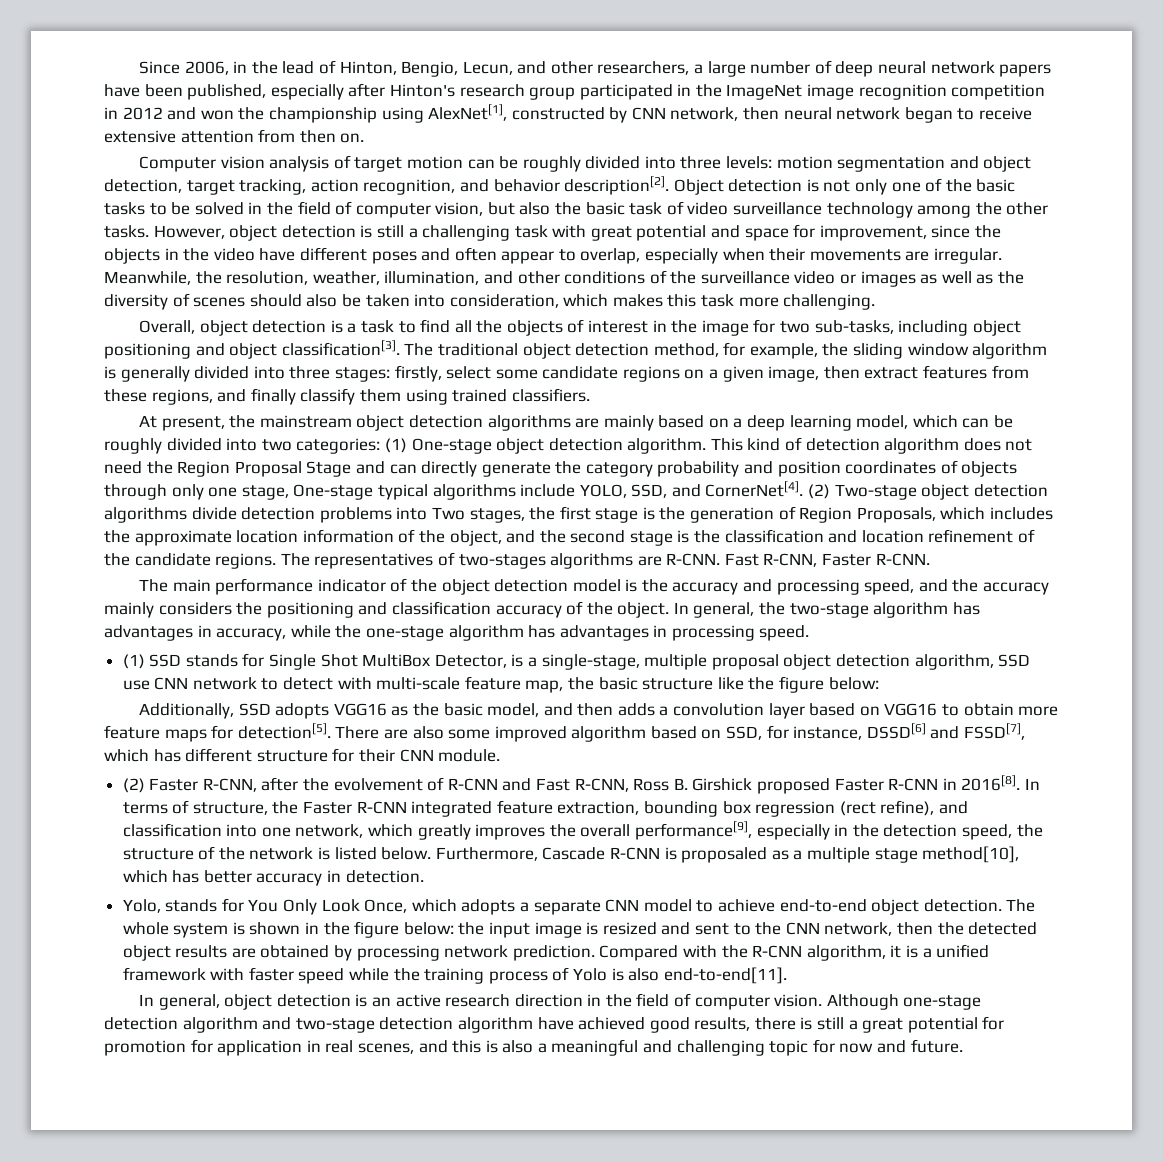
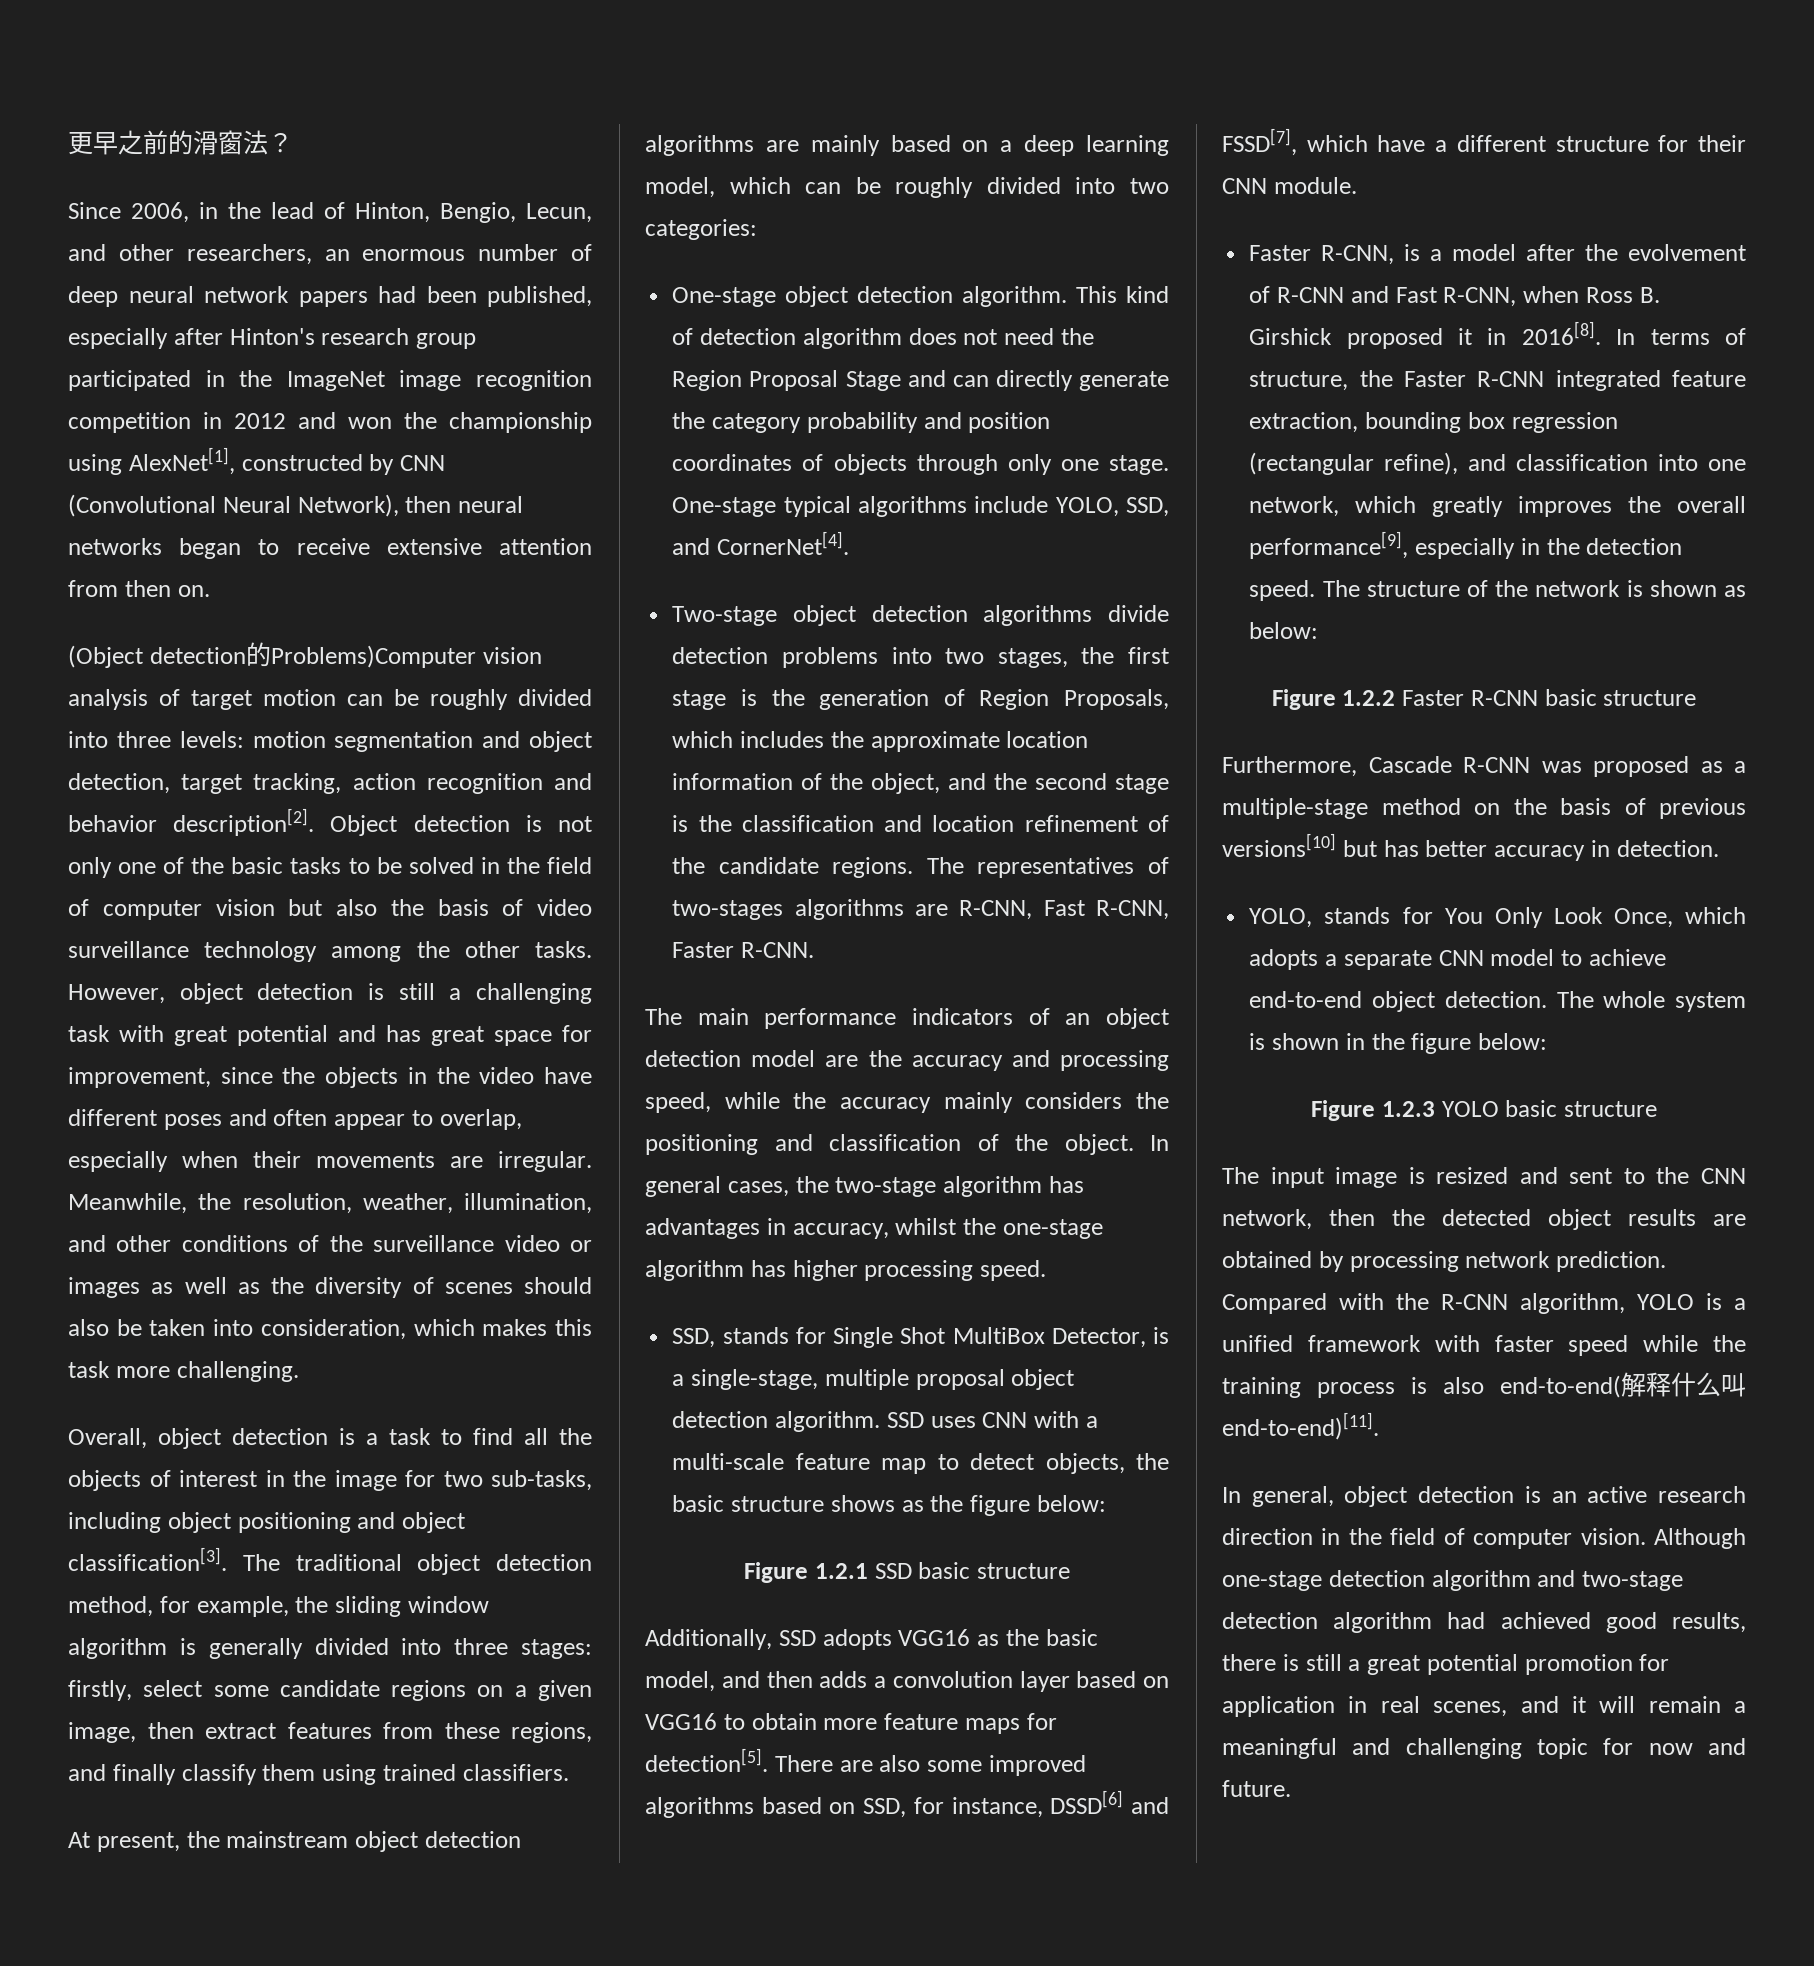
+ 更早之前的滑窗法？
- Since 2006, in the lead of Hinton, Bengio, Lecun, and other researchers, a large number of deep neural network papers have been published, especially after Hinton's research group participated in the ImageNet image recognition competition in 2012 and won the championship using AlexNet[1], constructed by CNN network, then neural network began to receive extensive attention from then on.
+ Since 2006, in the lead of Hinton, Bengio, Lecun, and other researchers, an enormous number of deep neural network papers had been published, especially after Hinton's research group participated in the ImageNet image recognition competition in 2012 and won the championship using AlexNet[1], constructed by CNN (Convolutional Neural Network), then neural networks began to receive extensive attention from then on.
- Computer vision analysis of target motion can be roughly divided into three levels: motion segmentation and object detection, target tracking, action recognition, and behavior description[2].
+ (Object detection的Problems)Computer vision analysis of target motion can be roughly divided into three levels: motion segmentation and object detection, target tracking, action recognition and behavior description[2].
- Object detection is not only one of the basic tasks to be solved in the field of computer vision, but also the basic task of video surveillance technology among the other tasks.
+ Object detection is not only one of the basic tasks to be solved in the field of computer vision but also the basis of video surveillance technology among the other tasks.
- However, object detection is still a challenging task with great potential and space for improvement, since the objects in the video have different poses and often appear to overlap, especially when their movements are irregular.
+ However, object detection is still a challenging task with great potential and has great space for improvement, since the objects in the video have different poses and often appear to overlap, especially when their movements are irregular.
- At present, the mainstream object detection algorithms are mainly based on a deep learning model, which can be roughly divided into two categories: (1) One-stage object detection algorithm.
+ At present, the mainstream object detection algorithms are mainly based on a deep learning model, which can be roughly divided into two categories:
+ One-stage object detection algorithm.
- This kind of detection algorithm does not need the Region Proposal Stage and can directly generate the category probability and position coordinates of objects through only one stage, One-stage typical algorithms include YOLO, SSD, and CornerNet[4]. (2) Two-stage object detection algorithms divide detection problems into Two stages, the first stage is the generation of Region Proposals, which includes the approximate location information of the object, and the second stage is the classification and location refinement of the candidate regions.
+ This kind of detection algorithm does not need the Region Proposal Stage and can directly generate the category probability and position coordinates of objects through only one stage. One-stage typical algorithms include YOLO, SSD, and CornerNet[4].
+ Two-stage object detection algorithms divide detection problems into two stages, the first stage is the generation of Region Proposals, which includes the approximate location information of the object, and the second stage is the classification and location refinement of the candidate regions.
- The representatives of two-stages algorithms are R-CNN. Fast R-CNN, Faster R-CNN.
+ The representatives of two-stages algorithms are R-CNN, Fast R-CNN, Faster R-CNN.
- The main performance indicator of the object detection model is the accuracy and processing speed, and the accuracy mainly considers the positioning and classification accuracy of the object.
+ The main performance indicators of an object detection model are the accuracy and processing speed, while the accuracy mainly considers the positioning and classification of the object.
- In general, the two-stage algorithm has advantages in accuracy, while the one-stage algorithm has advantages in processing speed.
+ In general cases, the two-stage algorithm has advantages in accuracy, whilst the one-stage algorithm has higher processing speed.
- (1) SSD stands for Single Shot MultiBox Detector, is a single-stage, multiple proposal object detection algorithm, SSD use CNN network to detect with multi-scale feature map, the basic structure like the figure below:
+ SSD, stands for Single Shot MultiBox Detector, is a single-stage, multiple proposal object detection algorithm. SSD uses CNN with a multi-scale feature map to detect objects, the basic structure shows as the figure below:
+ Figure 1.2.1 SSD basic structure
- There are also some improved algorithm based on SSD, for instance, DSSD[6] and FSSD[7], which has different structure for their CNN module.
+ There are also some improved algorithms based on SSD, for instance, DSSD[6] and FSSD[7], which have a different structure for their CNN module.
- (2) Faster R-CNN, after the evolvement of R-CNN and Fast R-CNN, Ross B. Girshick proposed Faster R-CNN in 2016[8].
+ Faster R-CNN, is a model after the evolvement of R-CNN and Fast R-CNN, when Ross B. Girshick proposed it in 2016[8].
- In terms of structure, the Faster R-CNN integrated feature extraction, bounding box regression (rect refine), and classification into one network, which greatly improves the overall performance[9], especially in the detection speed, the structure of the network is listed below. Furthermore, Cascade R-CNN is proposaled as a multiple stage method[10], which has better accuracy in detection.
+ In terms of structure, the Faster R-CNN integrated feature extraction, bounding box regression (rectangular refine), and classification into one network, which greatly improves the overall performance[9], especially in the detection speed. The structure of the network is shown as below:
+ Figure 1.2.2 Faster R-CNN basic structure
+ Furthermore, Cascade R-CNN was proposed as a multiple-stage method on the basis of previous versions[10] but has better accuracy in detection.
- Yolo, stands for You Only Look Once, which adopts a separate CNN model to achieve end-to-end object detection.
+ YOLO, stands for You Only Look Once, which adopts a separate CNN model to achieve end-to-end object detection.
- The whole system is shown in the figure below: the input image is resized and sent to the CNN network, then the detected object results are obtained by processing network prediction.
+ The whole system is shown in the figure below:
+ Figure 1.2.3 YOLO basic structure
+ The input image is resized and sent to the CNN network, then the detected object results are obtained by processing network prediction.
- Compared with the R-CNN algorithm, it is a unified framework with faster speed while the training process of Yolo is also end-to-end[11].
+ Compared with the R-CNN algorithm, YOLO is a unified framework with faster speed while the training process is also end-to-end(解释什么叫end-to-end)[11].
- Although one-stage detection algorithm and two-stage detection algorithm have achieved good results, there is still a great potential for promotion for application in real scenes, and this is also a meaningful and challenging topic for now and future.
+ Although one-stage detection algorithm and two-stage detection algorithm had achieved good results, there is still a great potential promotion for application in real scenes, and it will remain a meaningful and challenging topic for now and future.

